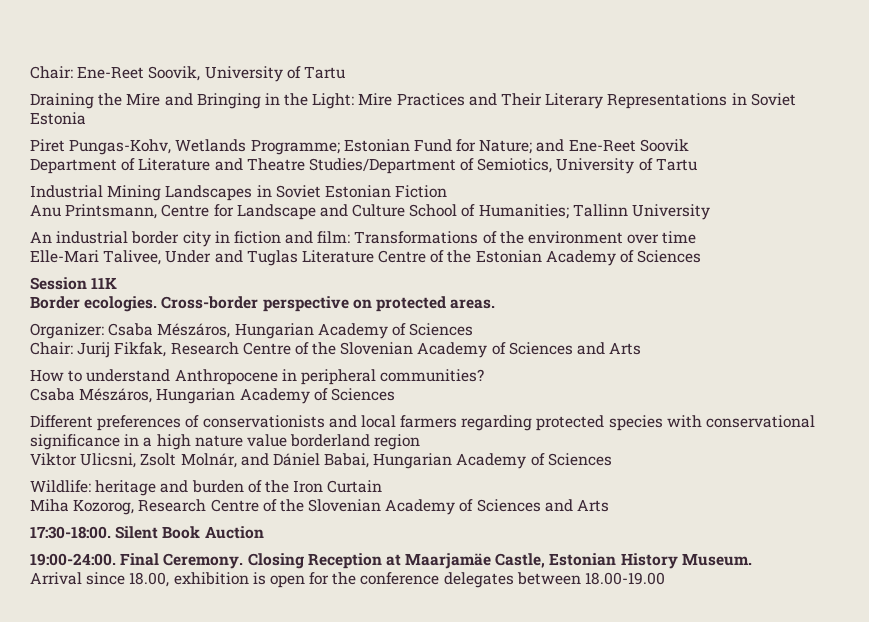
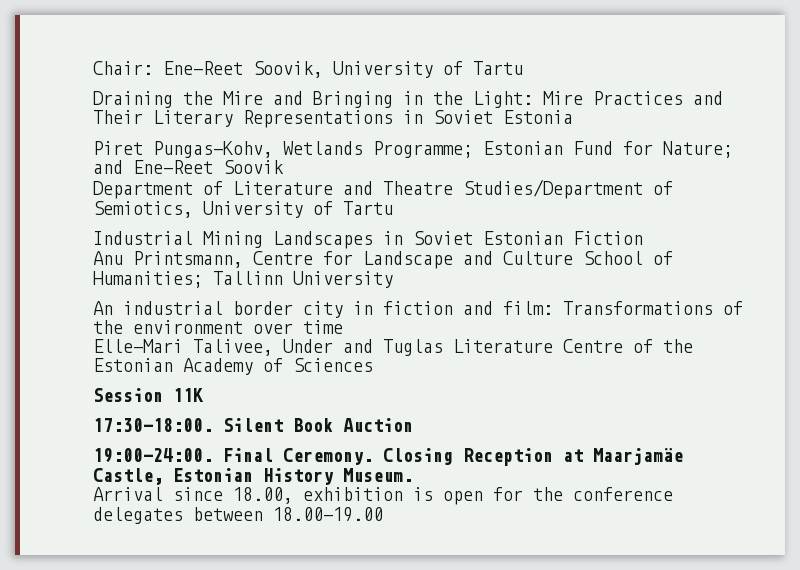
- Border ecologies. Cross-border perspective on protected areas.
- Organizer: Csaba Mészáros, Hungarian Academy of Sciences
- Chair: Jurij Fikfak, Research Centre of the Slovenian Academy of Sciences and Arts
- How to understand Anthropocene in peripheral communities?
- Csaba Mészáros, Hungarian Academy of Sciences
- Different preferences of conservationists and local farmers regarding protected species with conservational significance in a high nature value borderland region
- Viktor Ulicsni, Zsolt Molnár, and Dániel Babai, Hungarian Academy of Sciences
- Wildlife: heritage and burden of the Iron Curtain
- Miha Kozorog, Research Centre of the Slovenian Academy of Sciences and Arts

